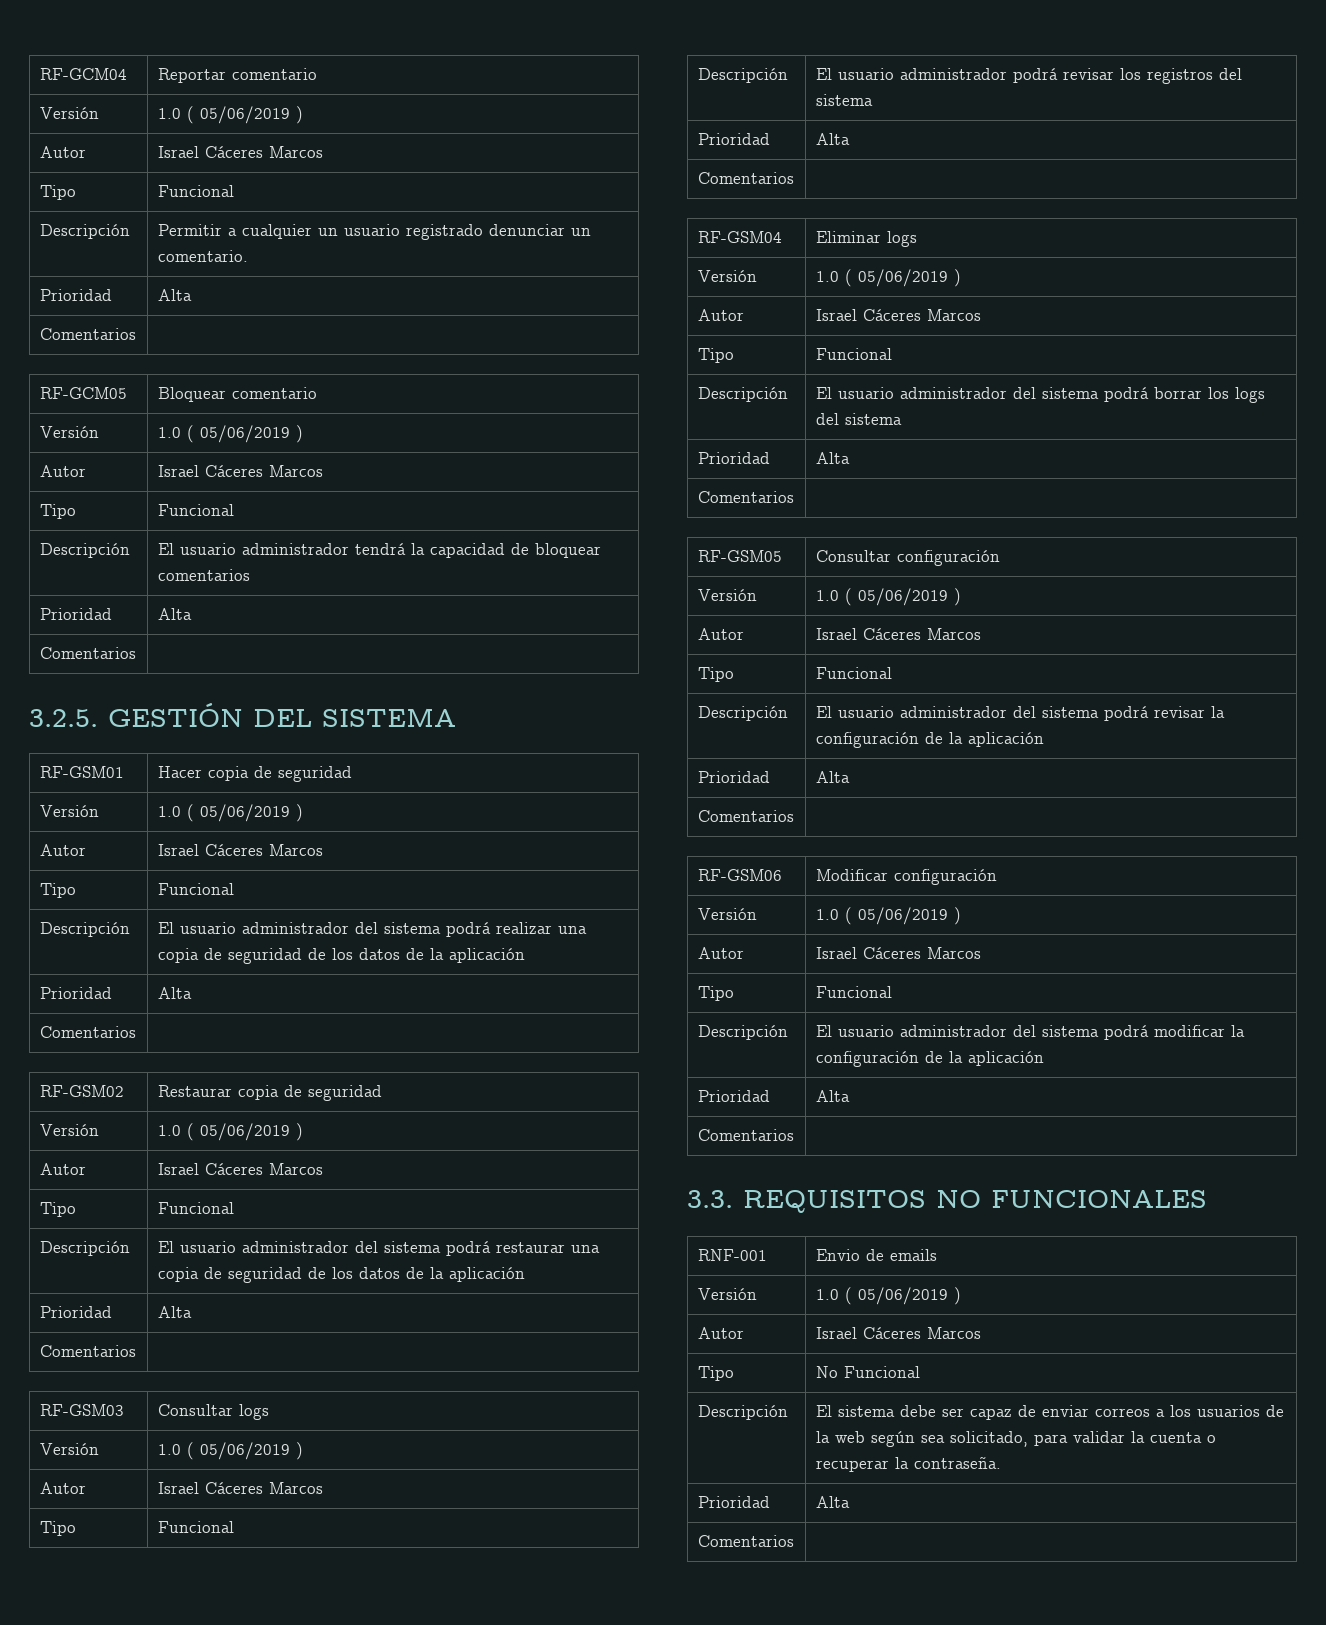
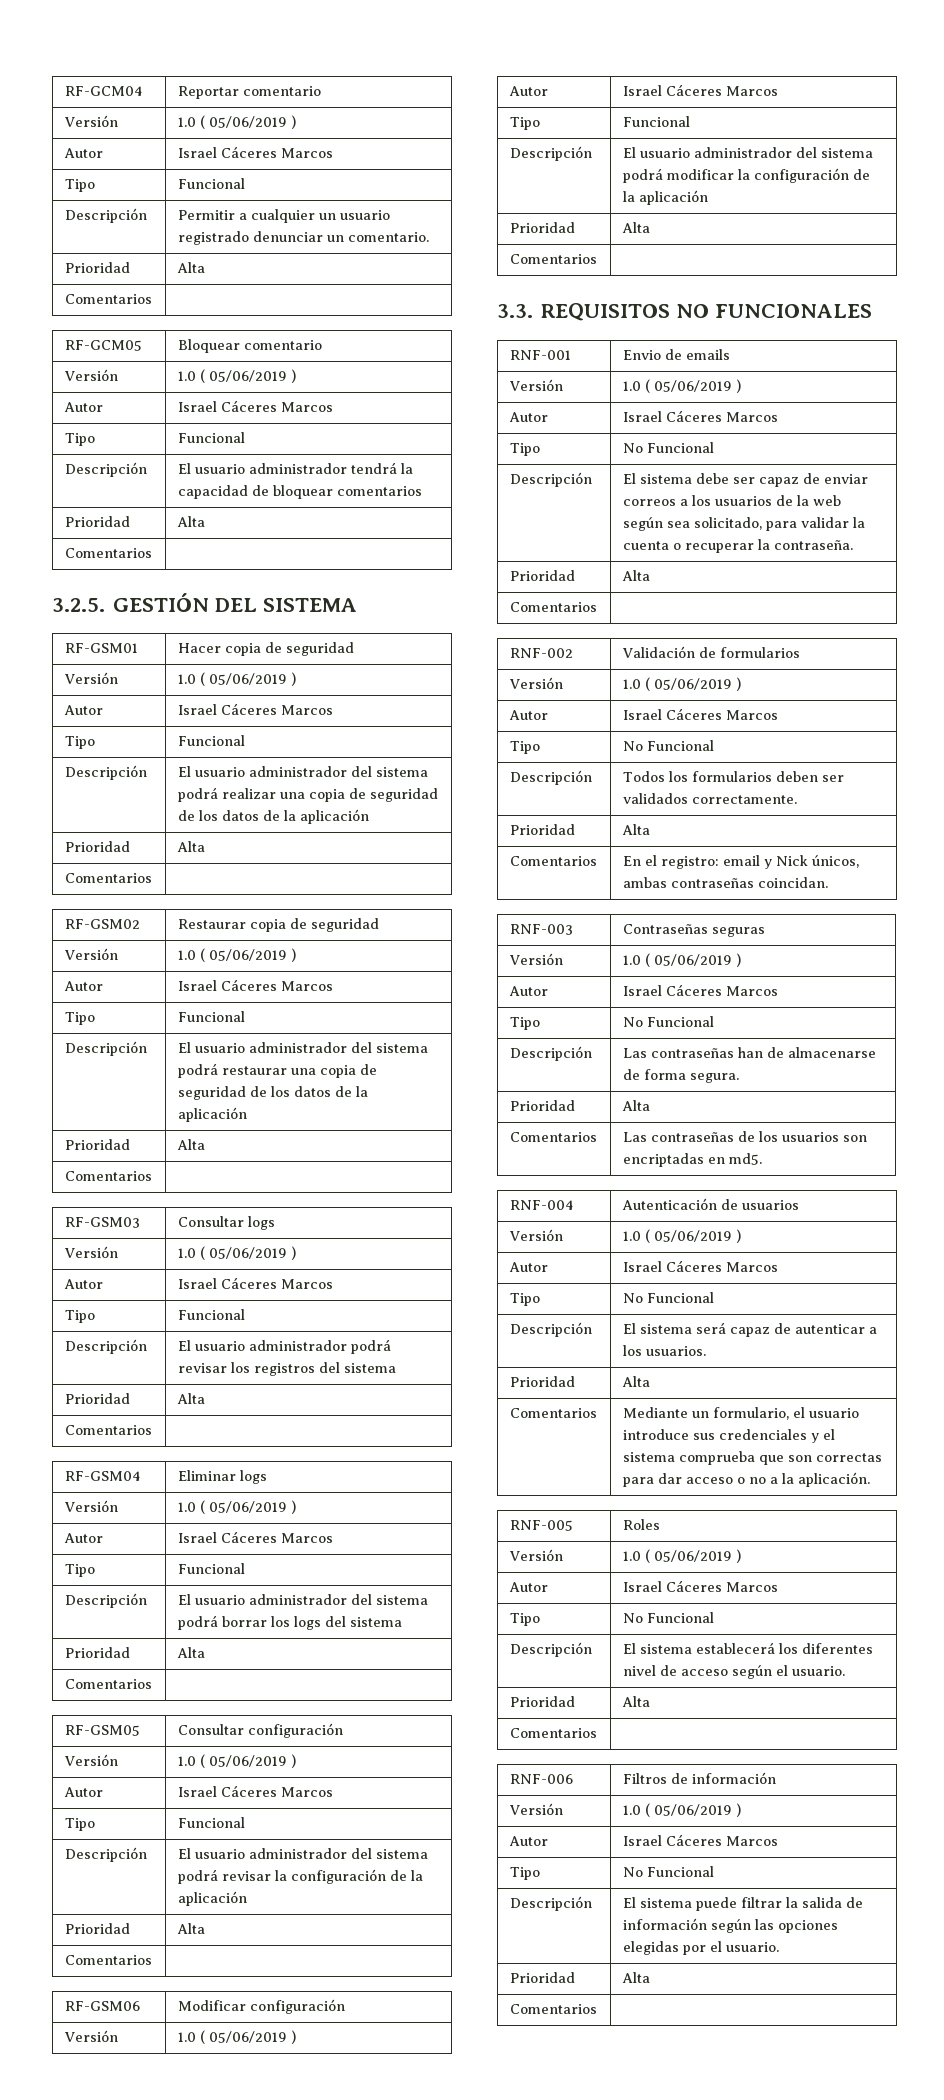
+ RNF-002 | Validación de formularios
+ Versión | 1.0 ( 05/06/2019 )
+ Autor | Israel Cáceres Marcos
+ Tipo | No Funcional
+ Descripción | Todos los formularios deben ser validados correctamente.
+ Prioridad | Alta
+ Comentarios | En el registro: email y Nick únicos, ambas contraseñas coincidan.
+ RNF-003 | Contraseñas seguras
+ Versión | 1.0 ( 05/06/2019 )
+ Autor | Israel Cáceres Marcos
+ Tipo | No Funcional
+ Descripción | Las contraseñas han de almacenarse de forma segura.
+ Prioridad | Alta
+ Comentarios | Las contraseñas de los usuarios son encriptadas en md5.
+ RNF-004 | Autenticación de usuarios
+ Versión | 1.0 ( 05/06/2019 )
+ Autor | Israel Cáceres Marcos
+ Tipo | No Funcional
+ Descripción | El sistema será capaz de autenticar a los usuarios.
+ Prioridad | Alta
+ Comentarios | Mediante un formulario, el usuario introduce sus credenciales y el sistema comprueba que son correctas para dar acceso o no a la aplicación.
+ RNF-005 | Roles
+ Versión | 1.0 ( 05/06/2019 )
+ Autor | Israel Cáceres Marcos
+ Tipo | No Funcional
+ Descripción | El sistema establecerá los diferentes nivel de acceso según el usuario.
+ Prioridad | Alta
+ Comentarios |
+ RNF-006 | Filtros de información
+ Versión | 1.0 ( 05/06/2019 )
+ Autor | Israel Cáceres Marcos
+ Tipo | No Funcional
+ Descripción | El sistema puede filtrar la salida de información según las opciones elegidas por el usuario.
+ Prioridad | Alta
+ Comentarios |

